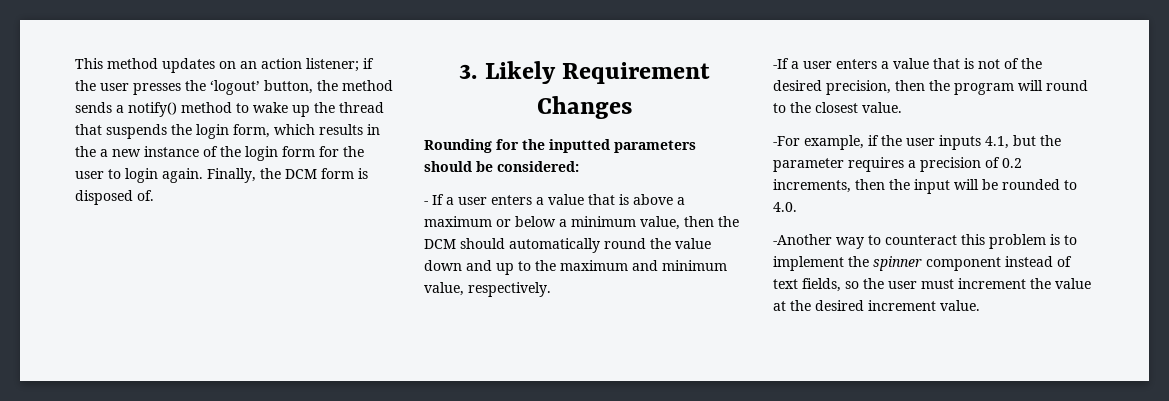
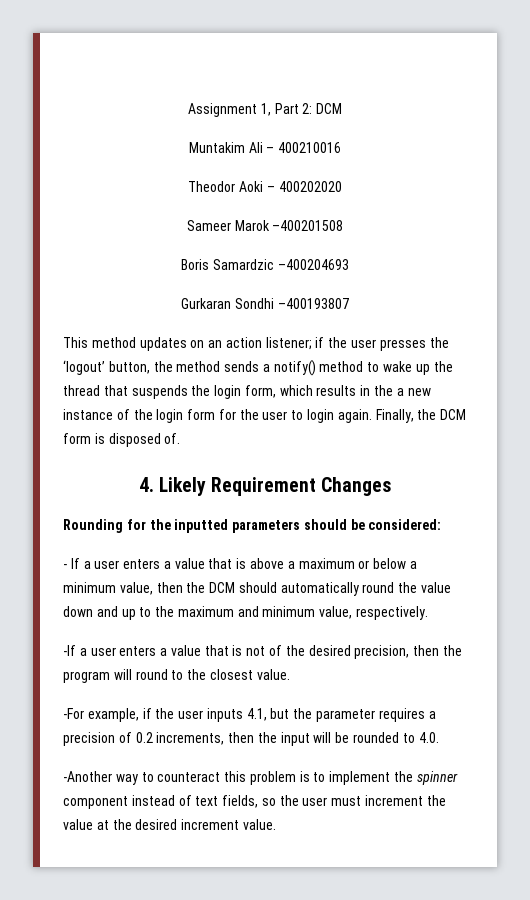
+ Assignment 1, Part 2: DCM
+ Muntakim Ali – 400210016
+ Theodor Aoki – 400202020
+ Sameer Marok –400201508
+ Boris Samardzic –400204693
+ Gurkaran Sondhi –400193807
- 3. Likely Requirement Changes
+ 4. Likely Requirement Changes

